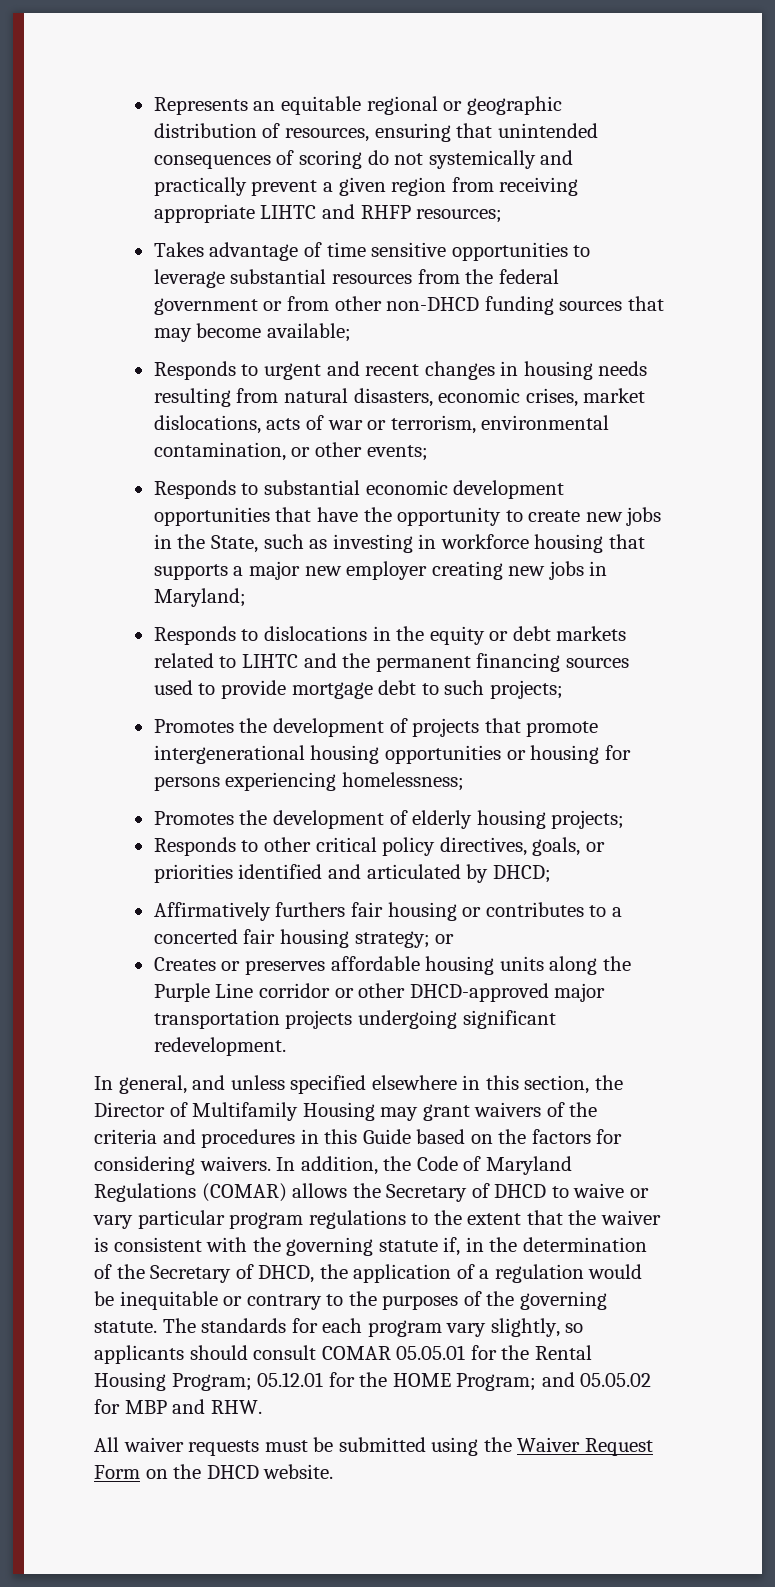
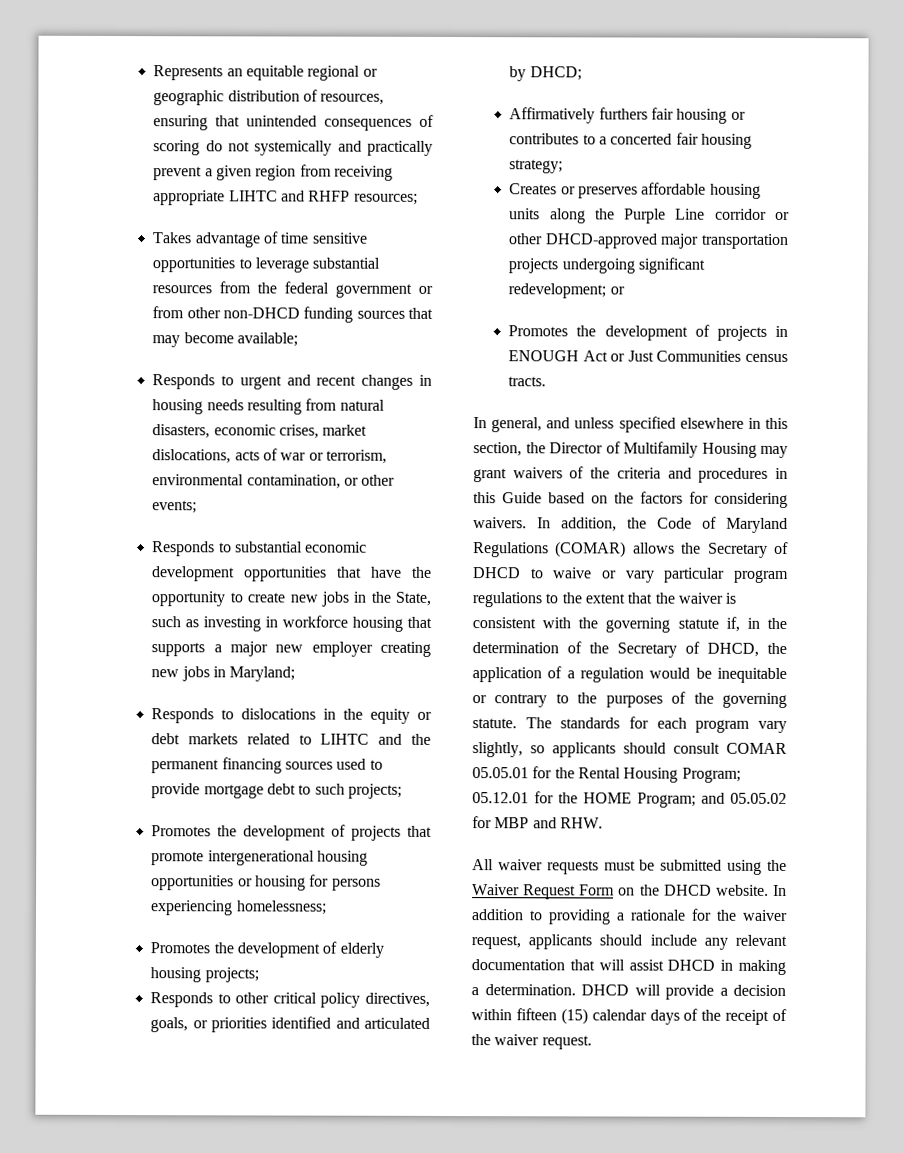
- Affirmatively furthers fair housing or contributes to a concerted fair housing strategy; or
+ Affirmatively furthers fair housing or contributes to a concerted fair housing strategy;
- Creates or preserves affordable housing units along the Purple Line corridor or other DHCD-approved major transportation projects undergoing significant redevelopment.
+ Creates or preserves affordable housing units along the Purple Line corridor or other DHCD-approved major transportation projects undergoing significant redevelopment; or
+ Promotes the development of projects in ENOUGH Act or Just Communities census tracts.
+ In addition to providing a rationale for the waiver request, applicants should include any relevant documentation that will assist DHCD in making a determination. DHCD will provide a decision within fifteen (15) calendar days of the receipt of the waiver request.

